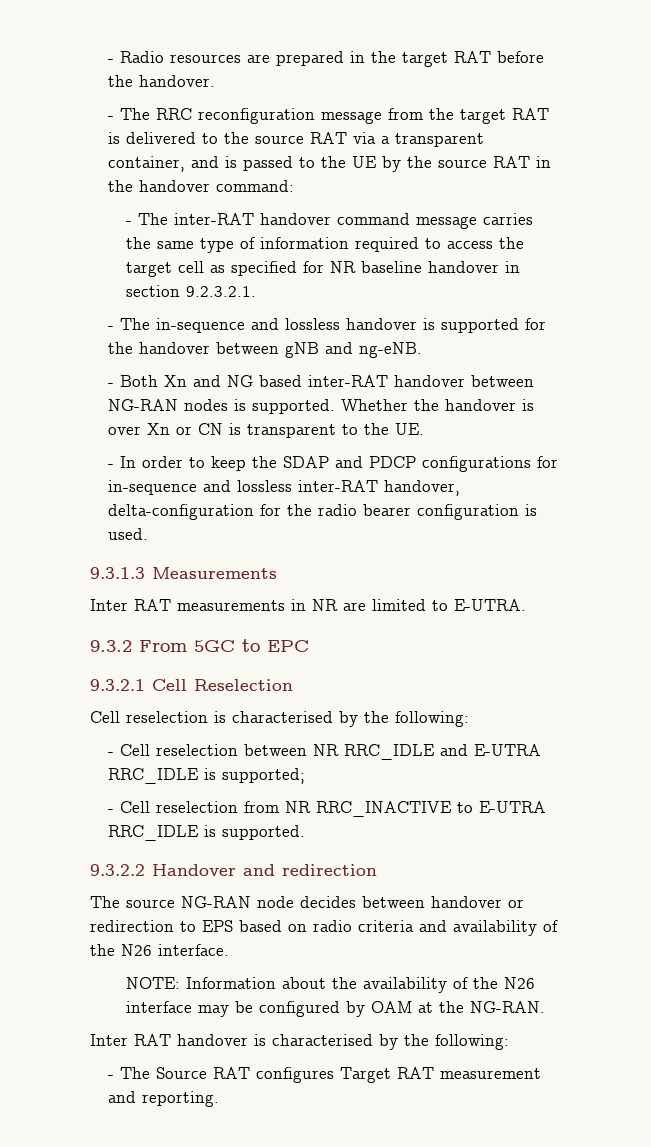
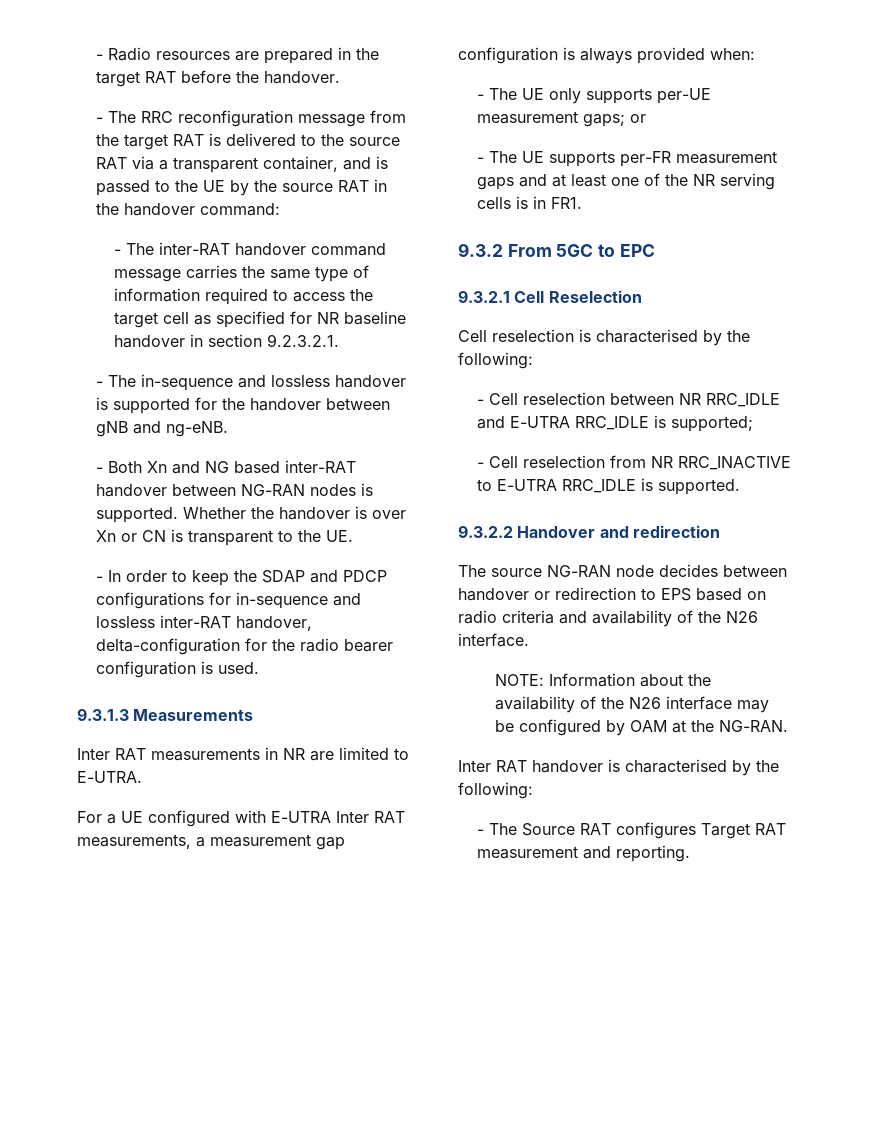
+ For a UE configured with E-UTRA Inter RAT measurements, a measurement gap configuration is always provided when:
+ - The UE only supports per-UE measurement gaps; or
+ - The UE supports per-FR measurement gaps and at least one of the NR serving cells is in FR1.

